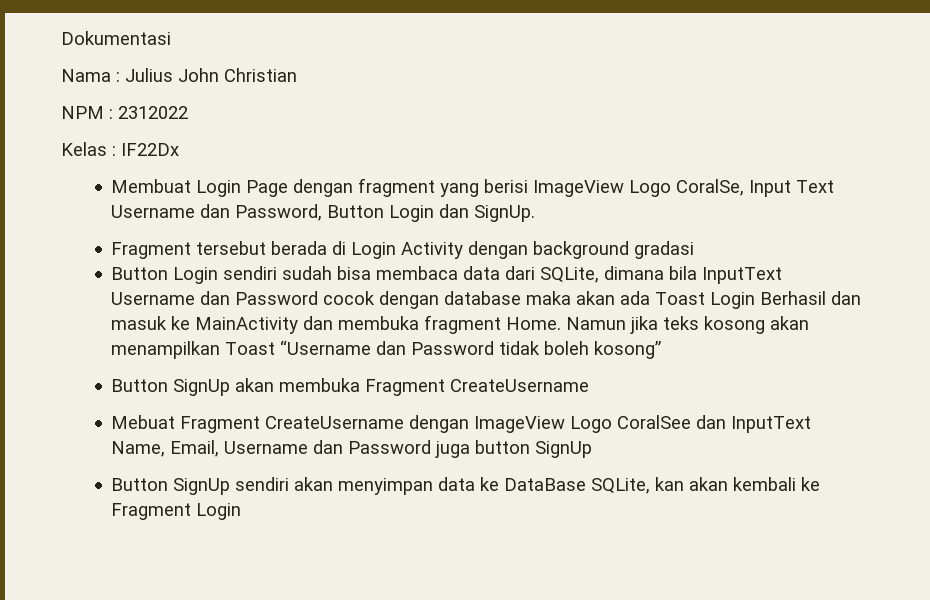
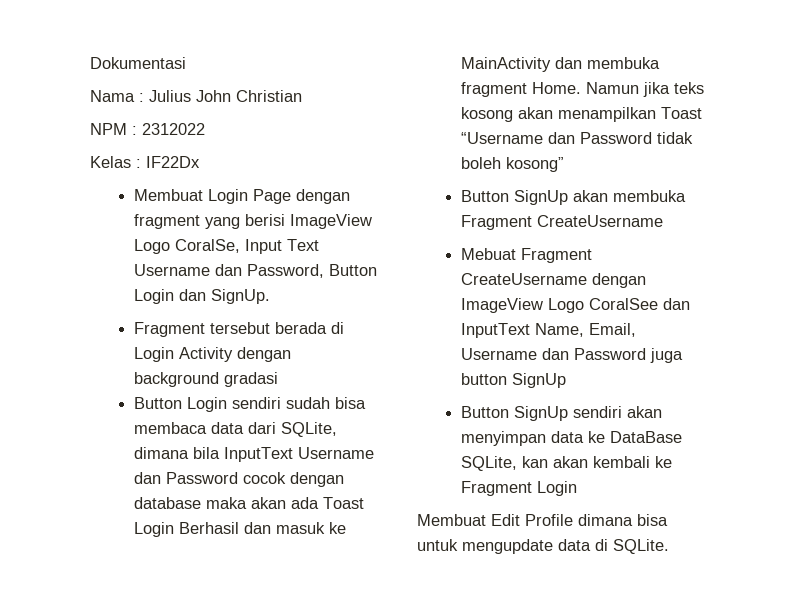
+ Membuat Edit Profile dimana bisa untuk mengupdate data di SQLite.

